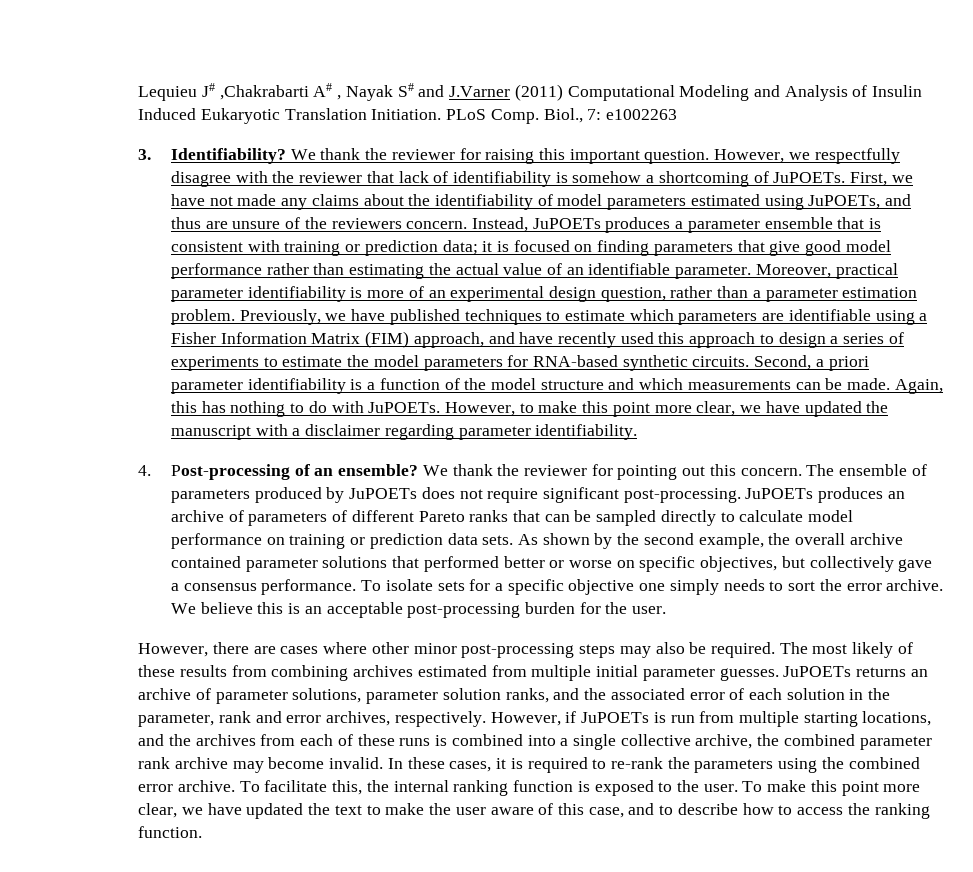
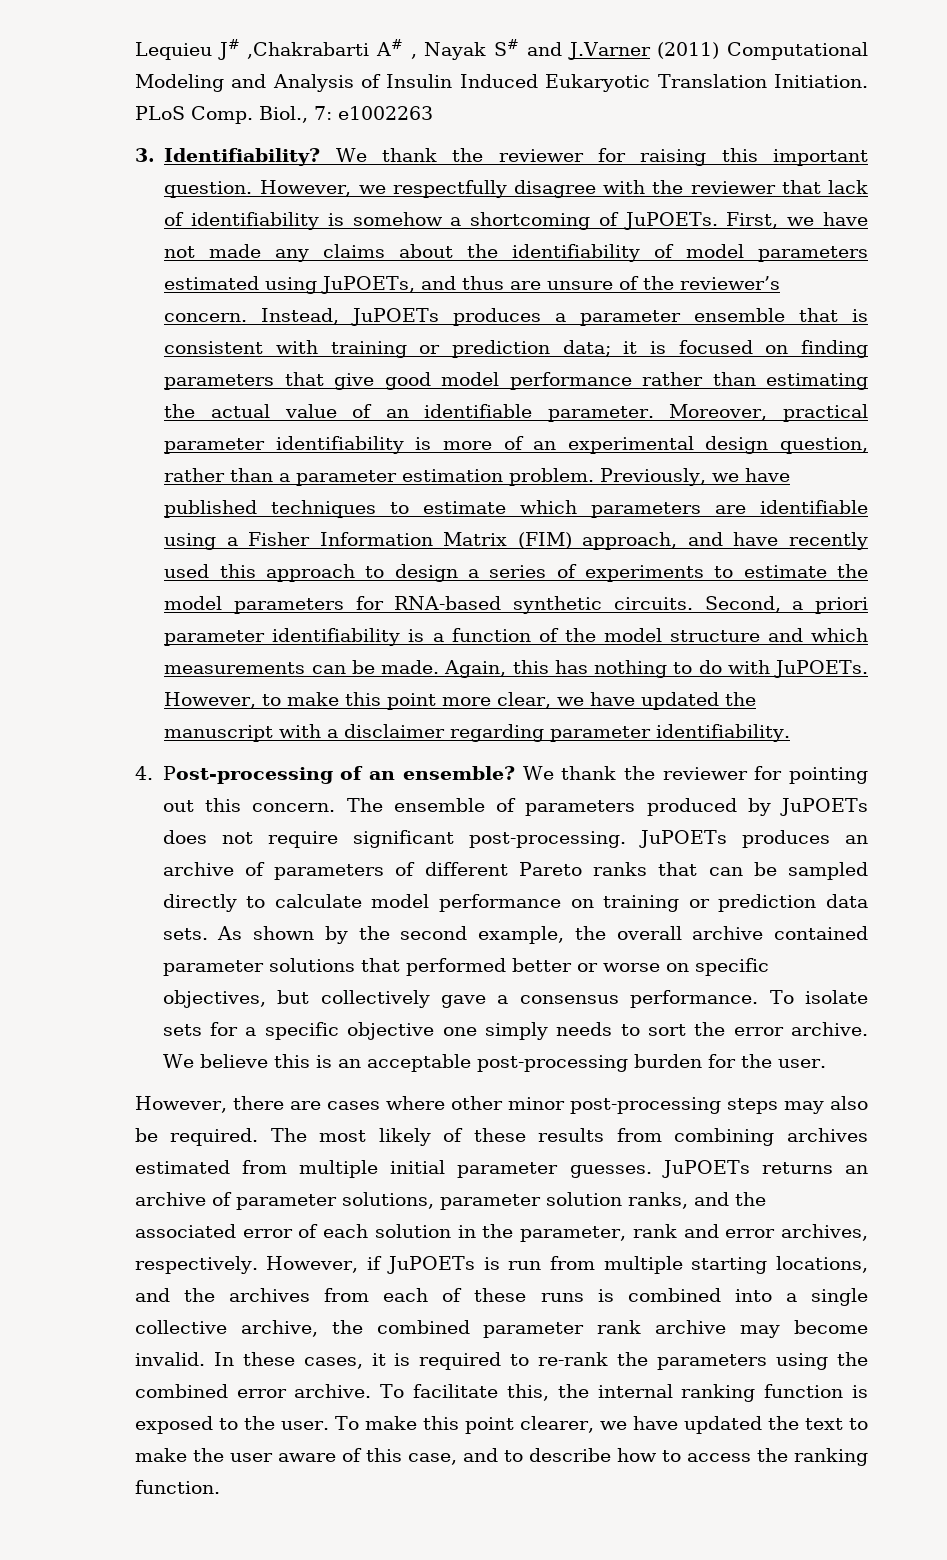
- First, we have not made any claims about the identifiability of model parameters estimated using JuPOETs, and thus are unsure of the reviewers concern.
+ First, we have not made any claims about the identifiability of model parameters estimated using JuPOETs, and thus are unsure of the reviewer’s concern.
- To make this point more clear, we have updated the text to make the user aware of this case, and to describe how to access the ranking function.
+ To make this point clearer, we have updated the text to make the user aware of this case, and to describe how to access the ranking function.

